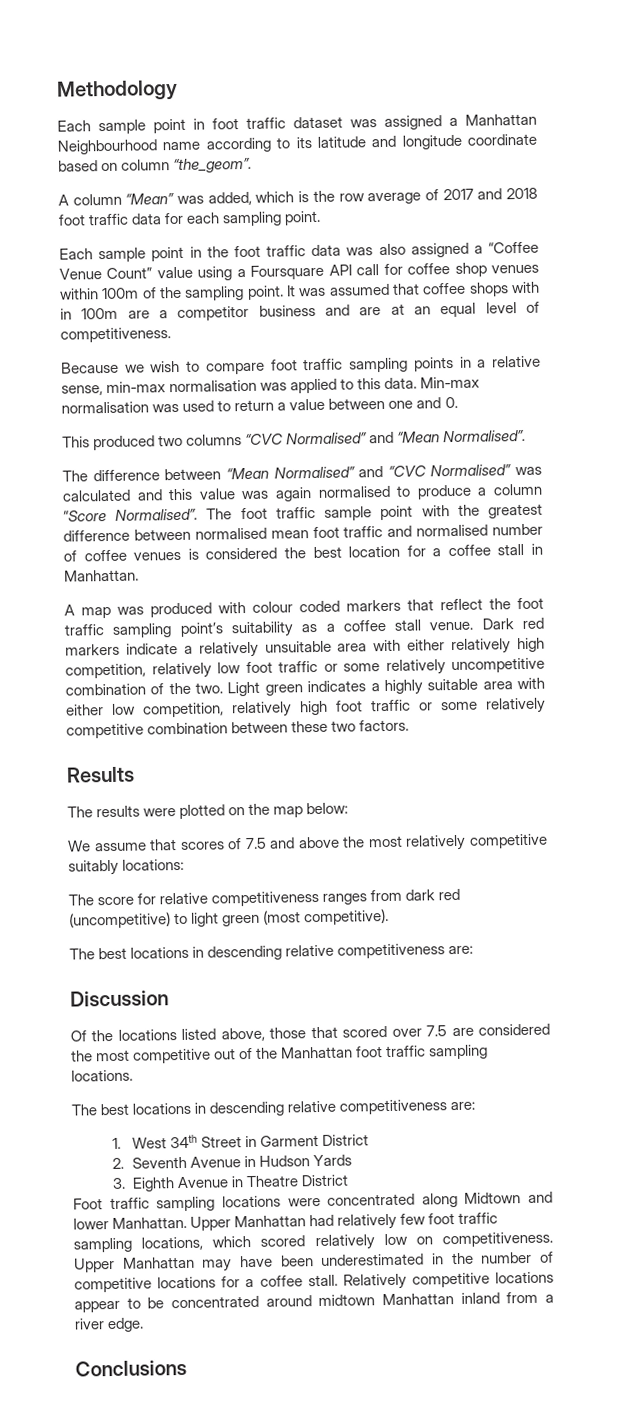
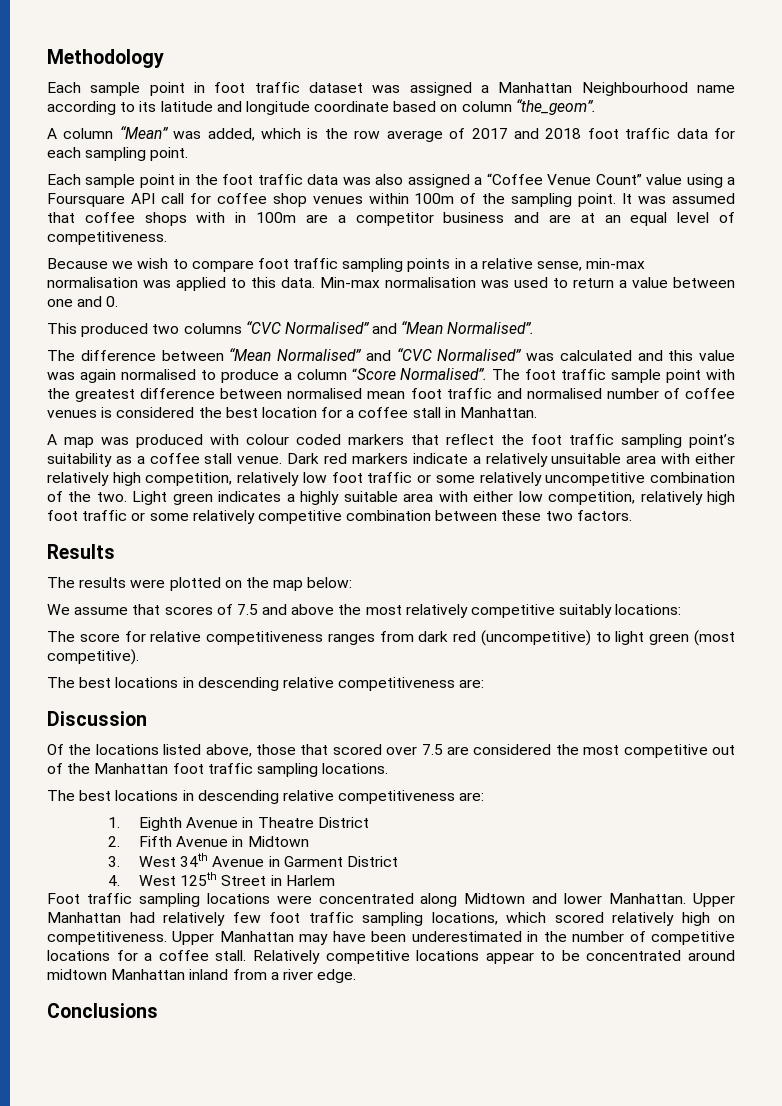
- 1. West 34th Street in Garment District
+ 1. Eighth Avenue in Theatre District
+ 2. Fifth Avenue in Midtown
+ 3. West 34th Avenue in Garment District
- 2. Seventh Avenue in Hudson Yards
- 3. Eighth Avenue in Theatre District
+ 4. West 125th Street in Harlem
- Upper Manhattan had relatively few foot traffic sampling locations, which scored relatively low on competitiveness.
+ Upper Manhattan had relatively few foot traffic sampling locations, which scored relatively high on competitiveness.

